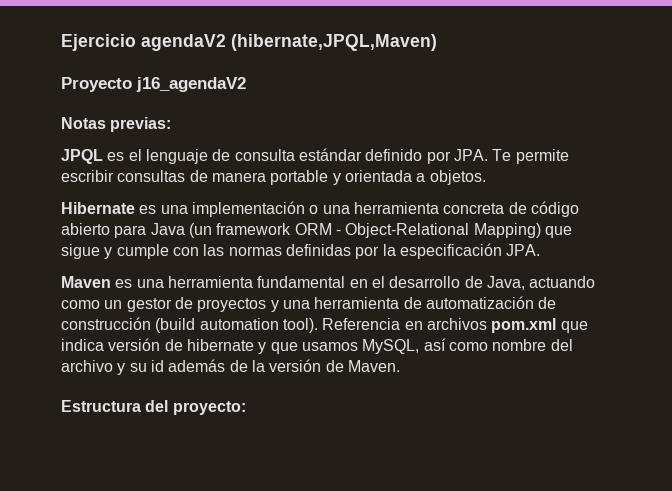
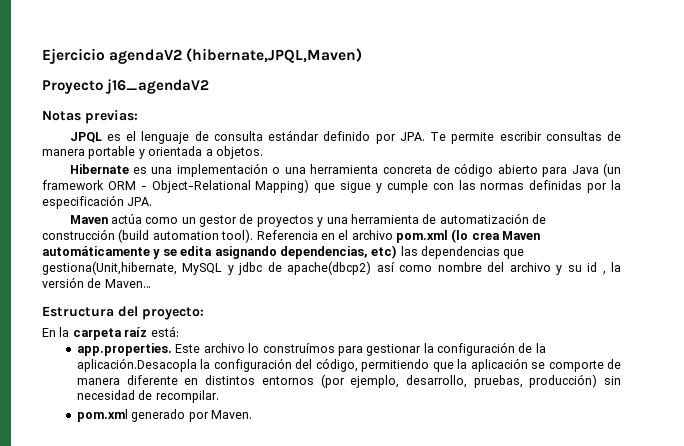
- Maven es una herramienta fundamental en el desarrollo de Java, actuando como un gestor de proyectos y una herramienta de automatización de construcción (build automation tool).
+ Maven actúa como un gestor de proyectos y una herramienta de automatización de construcción (build automation tool).
- Referencia en archivos pom.xml que indica versión de hibernate y que usamos MySQL, así como nombre del archivo y su id además de la versión de Maven.
+ Referencia en el archivo pom.xml (lo crea Maven automáticamente y se edita asignando dependencias, etc) las dependencias que gestiona(Unit,hibernate, MySQL y jdbc de apache(dbcp2) así como nombre del archivo y su id , la versión de Maven…
+ En la carpeta raíz está:
+ app.properties. Este archivo lo construímos para gestionar la configuración de la aplicación.Desacopla la configuración del código, permitiendo que la aplicación se comporte de manera diferente en distintos entornos (por ejemplo, desarrollo, pruebas, producción) sin necesidad de recompilar.
+ pom.xml generado por Maven.

